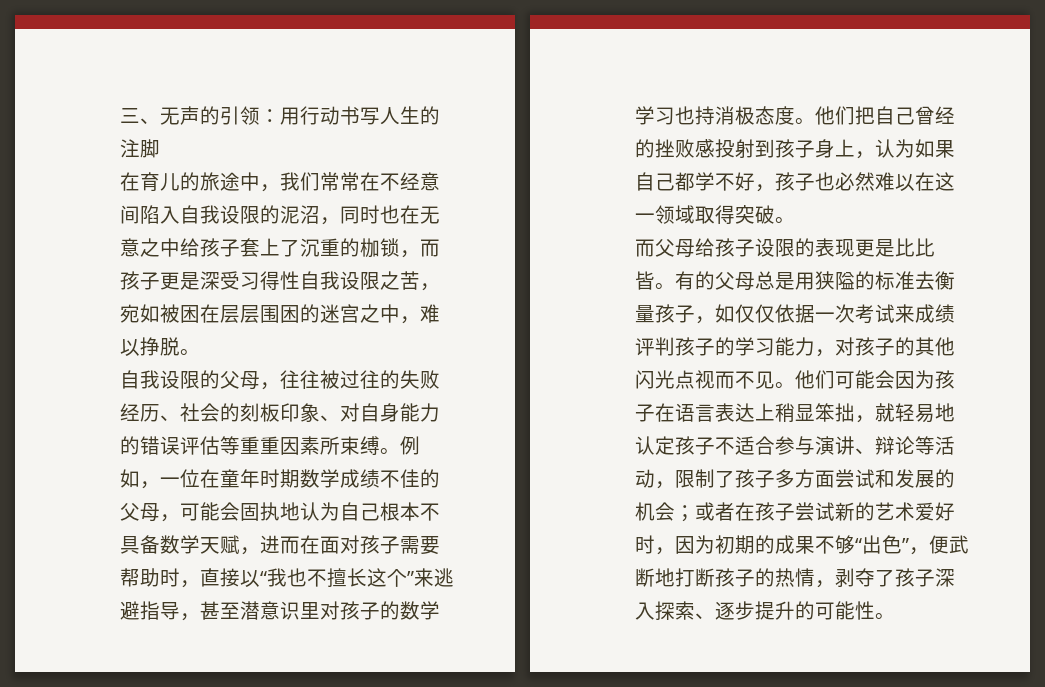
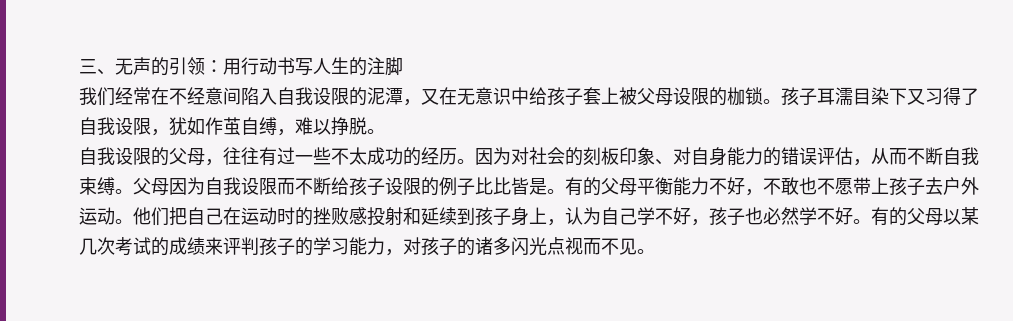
- 在育儿的旅途中，我们常常在不经意间陷入自我设限的泥沼，同时也在无意之中给孩子套上了沉重的枷锁，而孩子更是深受习得性自我设限之苦，宛如被困在层层围困的迷宫之中，难以挣脱。
+ 我们经常在不经意间陷入自我设限的泥潭，又在无意识中给孩子套上被父母设限的枷锁。孩子耳濡目染下又习得了自我设限，犹如作茧自缚，难以挣脱。
- 自我设限的父母，往往被过往的失败经历、社会的刻板印象、对自身能力的错误评估等重重因素所束缚。例如，一位在童年时期数学成绩不佳的父母，可能会固执地认为自己根本不具备数学天赋，进而在面对孩子需要帮助时，直接以“我也不擅长这个”来逃避指导，甚至潜意识里对孩子的数学学习也持消极态度。
+ 自我设限的父母，往往有过一些不太成功的经历。因为对社会的刻板印象、对自身能力的错误评估，从而不断自我束缚。父母因为自我设限而不断给孩子设限的例子比比皆是。有的父母平衡能力不好，不敢也不愿带上孩子去户外运动。
- 他们把自己曾经的挫败感投射到孩子身上，认为如果自己都学不好，孩子也必然难以在这一领域取得突破。
- 而父母给孩子设限的表现更是比比皆。有的父母总是用狭隘的标准去衡量孩子，如仅仅依据一次考试来成绩评判孩子的学习能力，对孩子的其他闪光点视而不见。他们可能会因为孩子在语言表达上稍显笨拙，就轻易地认定孩子不适合参与演讲、辩论等活动，限制了孩子多方面尝试和发展的机会；或者在孩子尝试新的艺术爱好时，因为初期的成果不够“出色”，便武断地打断孩子的热情，剥夺了孩子深入探索、逐步提升的可能性。
+ 他们把自己在运动时的挫败感投射和延续到孩子身上，认为自己学不好，孩子也必然学不好。有的父母以某几次考试的成绩来评判孩子的学习能力，对孩子的诸多闪光点视而不见。

